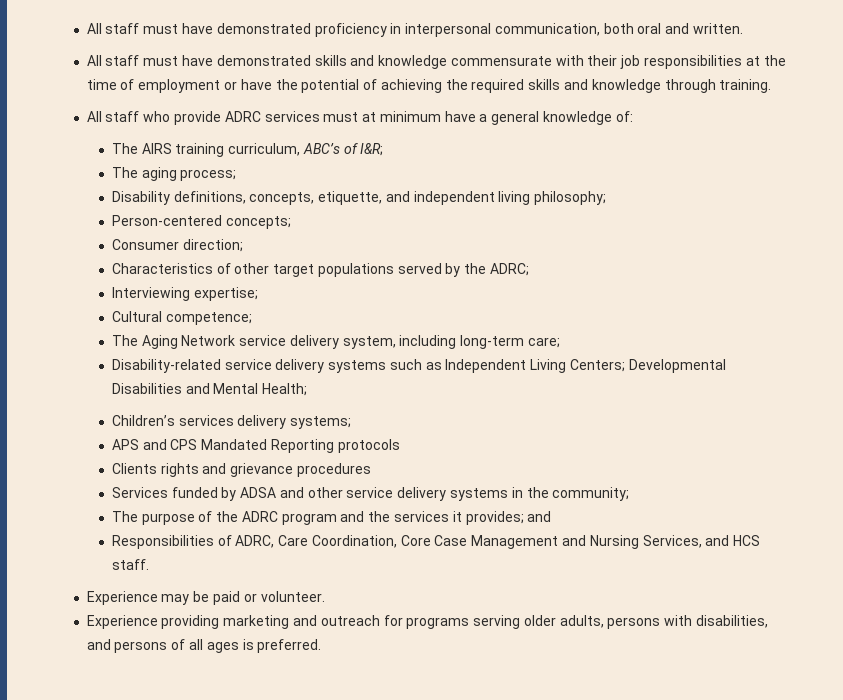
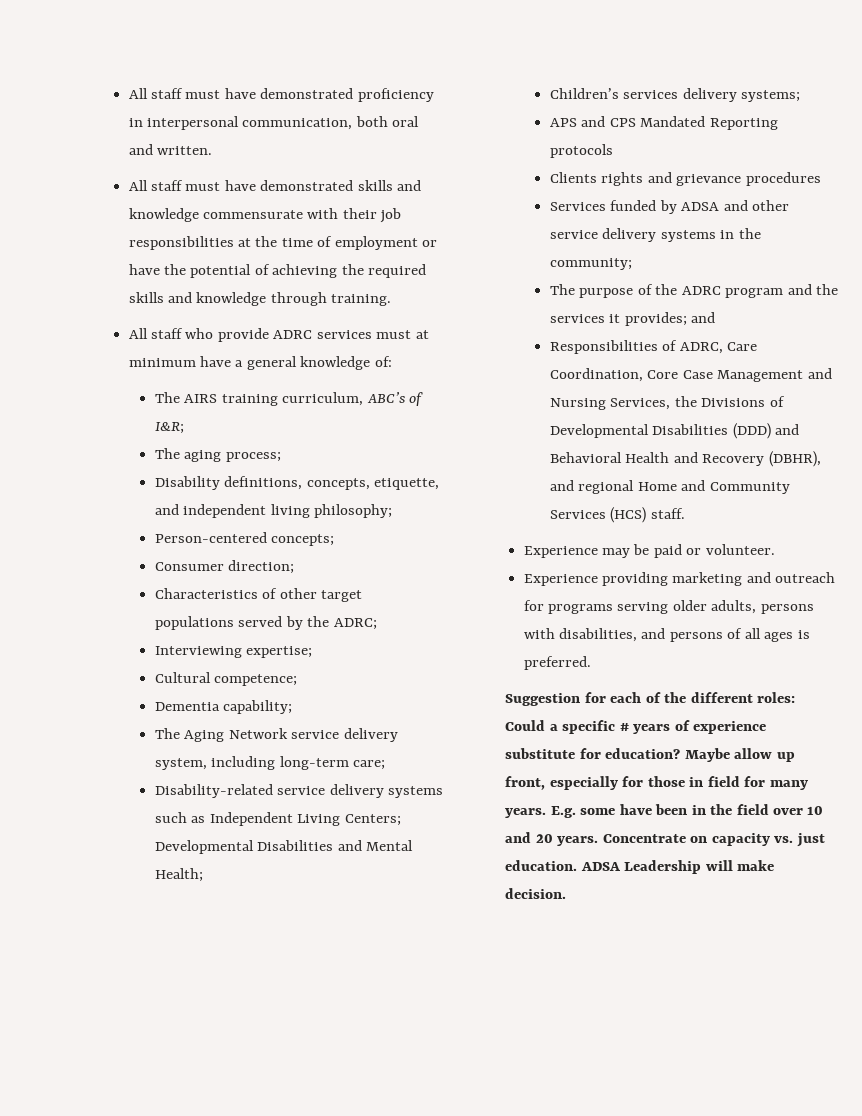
+ Dementia capability;
- Responsibilities of ADRC, Care Coordination, Core Case Management and Nursing Services, and HCS staff.
+ Responsibilities of ADRC, Care Coordination, Core Case Management and Nursing Services, the Divisions of Developmental Disabilities (DDD) and Behavioral Health and Recovery (DBHR), and regional Home and Community Services (HCS) staff.
+ Suggestion for each of the different roles: Could a specific # years of experience substitute for education? Maybe allow up front, especially for those in field for many years. E.g. some have been in the field over 10 and 20 years. Concentrate on capacity vs. just education. ADSA Leadership will make decision.

